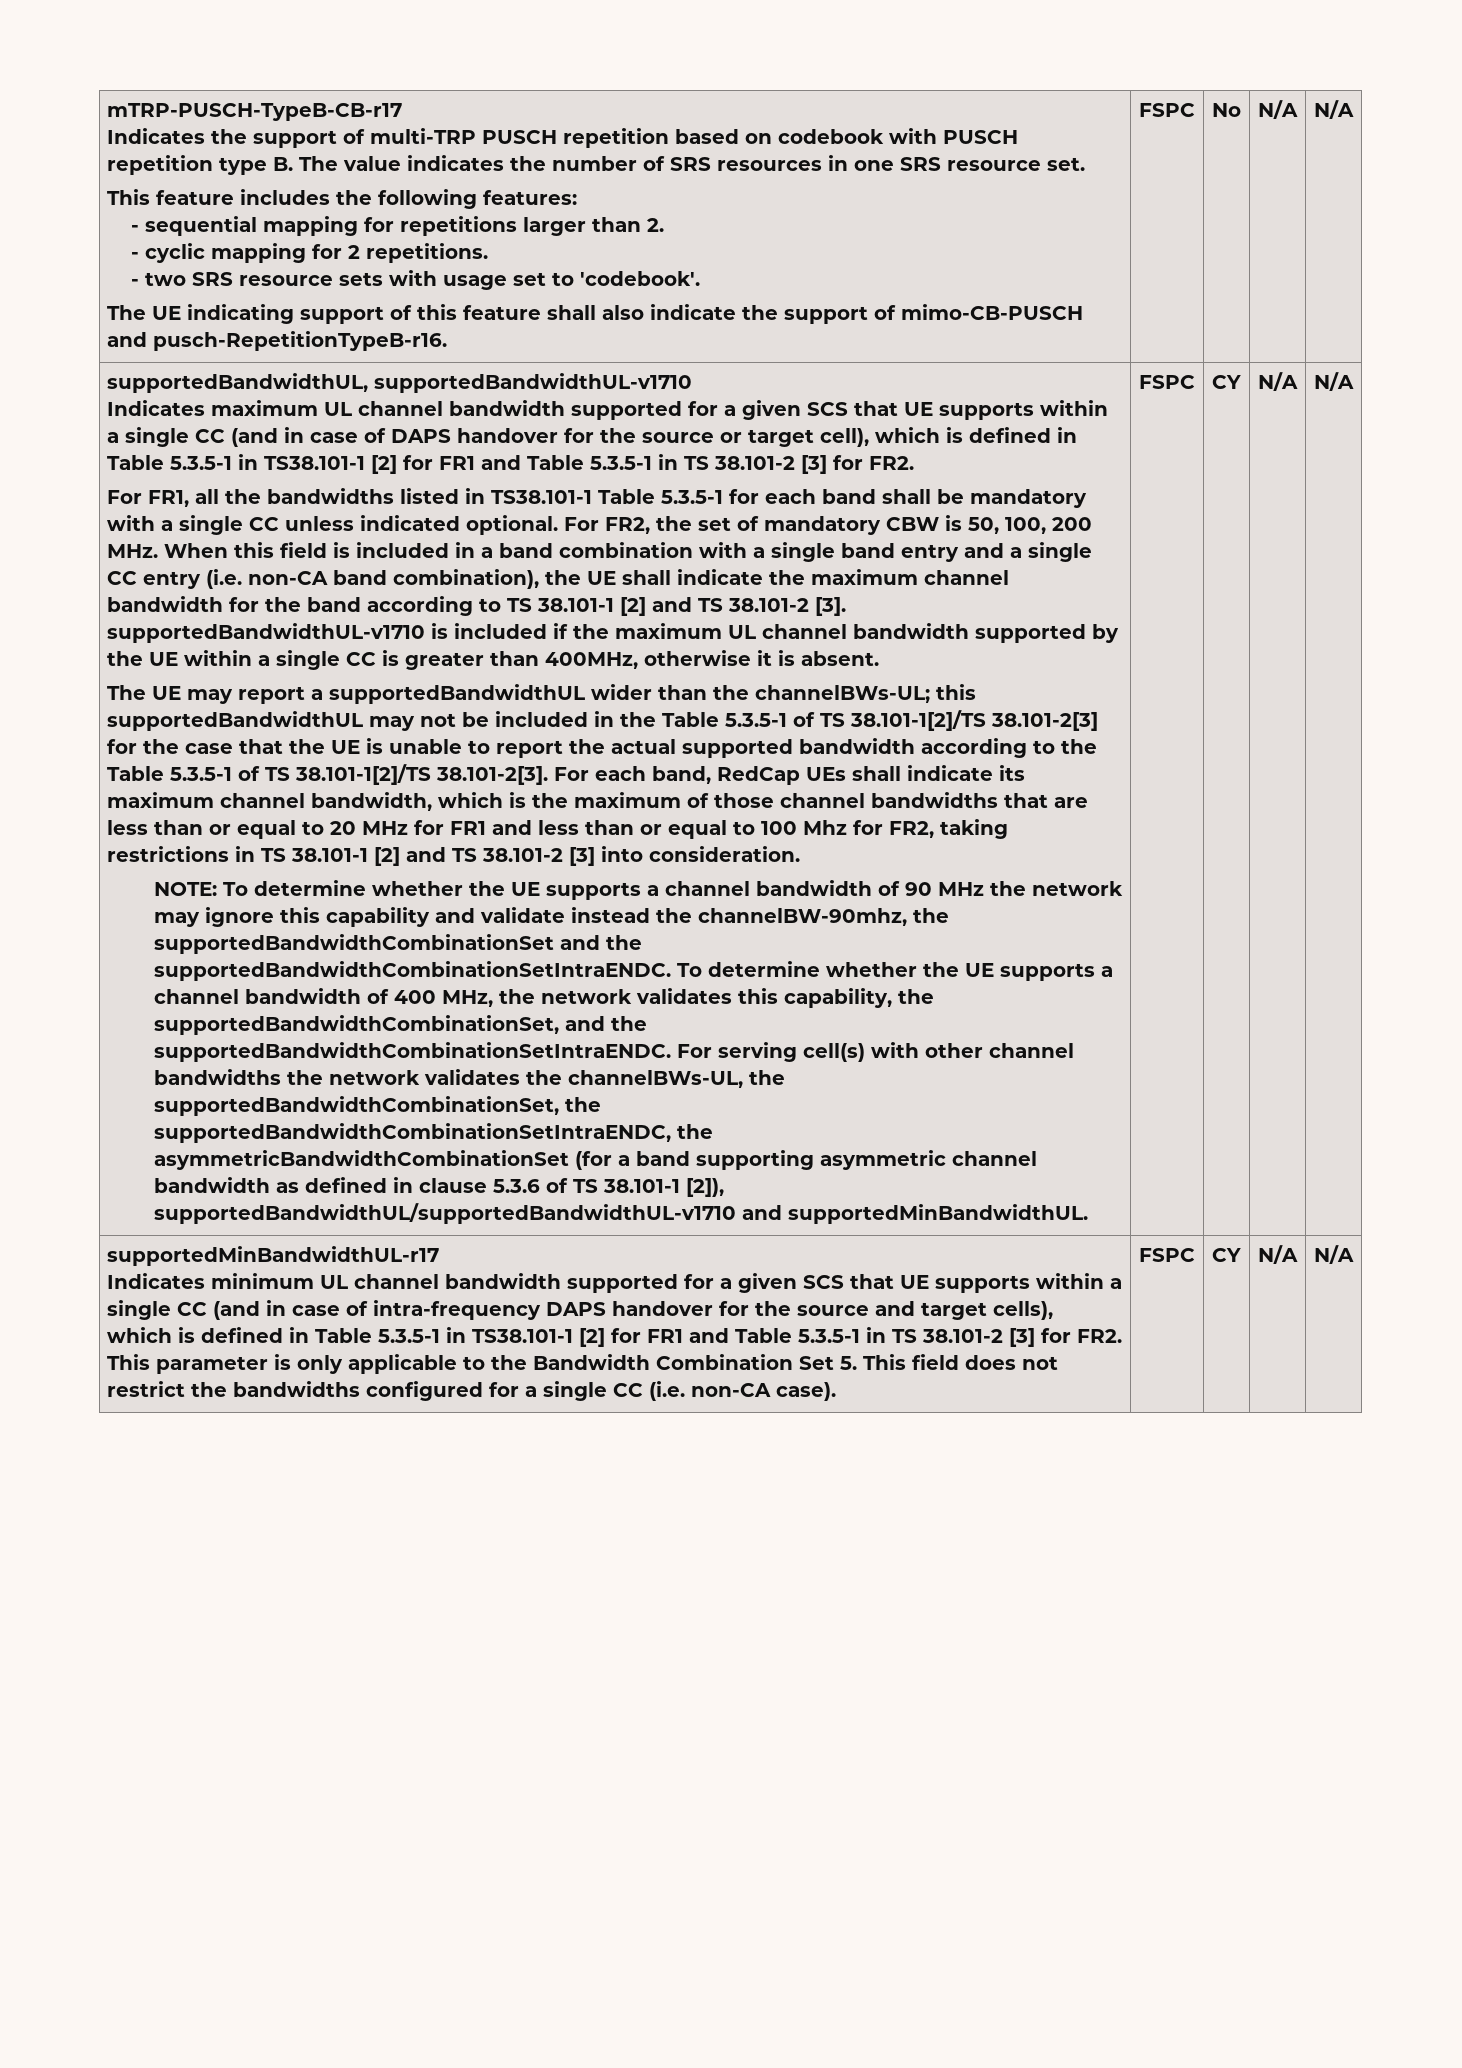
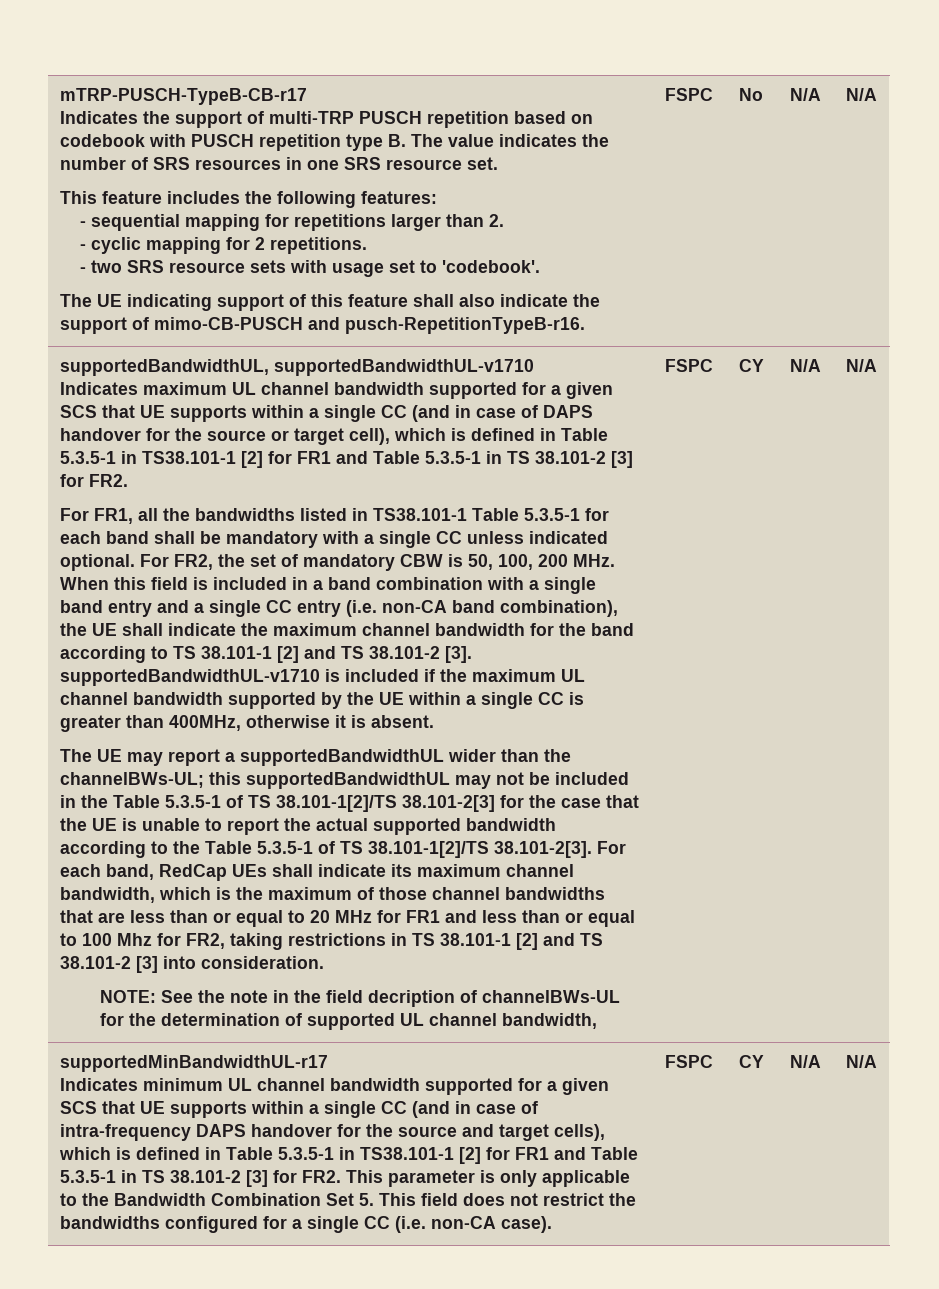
- NOTE: To determine whether the UE supports a channel bandwidth of 90 MHz the network may ignore this capability and validate instead the channelBW-90mhz, the supportedBandwidthCombinationSet and the supportedBandwidthCombinationSetIntraENDC. To determine whether the UE supports a channel bandwidth of 400 MHz, the network validates this capability, the supportedBandwidthCombinationSet, and the supportedBandwidthCombinationSetIntraENDC. For serving cell(s) with other channel bandwidths the network validates the channelBWs-UL, the supportedBandwidthCombinationSet, the supportedBandwidthCombinationSetIntraENDC, the asymmetricBandwidthCombinationSet (for a band supporting asymmetric channel bandwidth as defined in clause 5.3.6 of TS 38.101-1 [2]), supportedBandwidthUL/supportedBandwidthUL-v1710 and supportedMinBandwidthUL.
+ NOTE: See the note in the field decription of channelBWs-UL for the determination of supported UL channel bandwidth,

